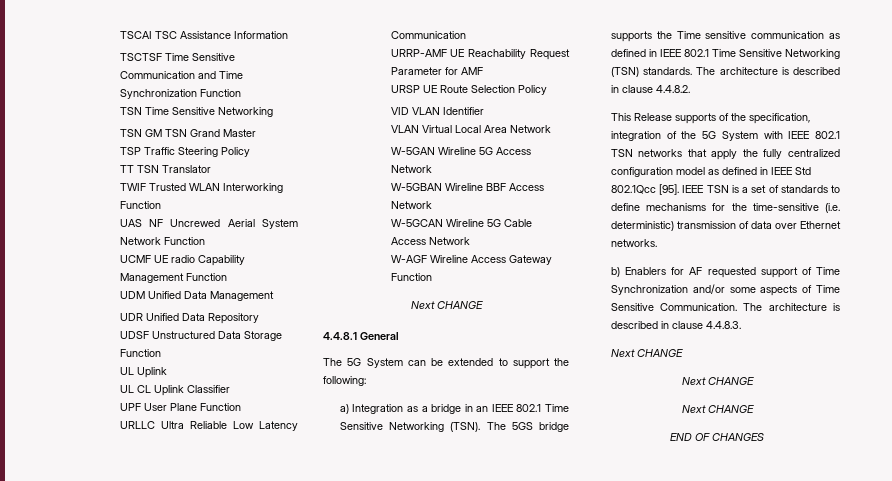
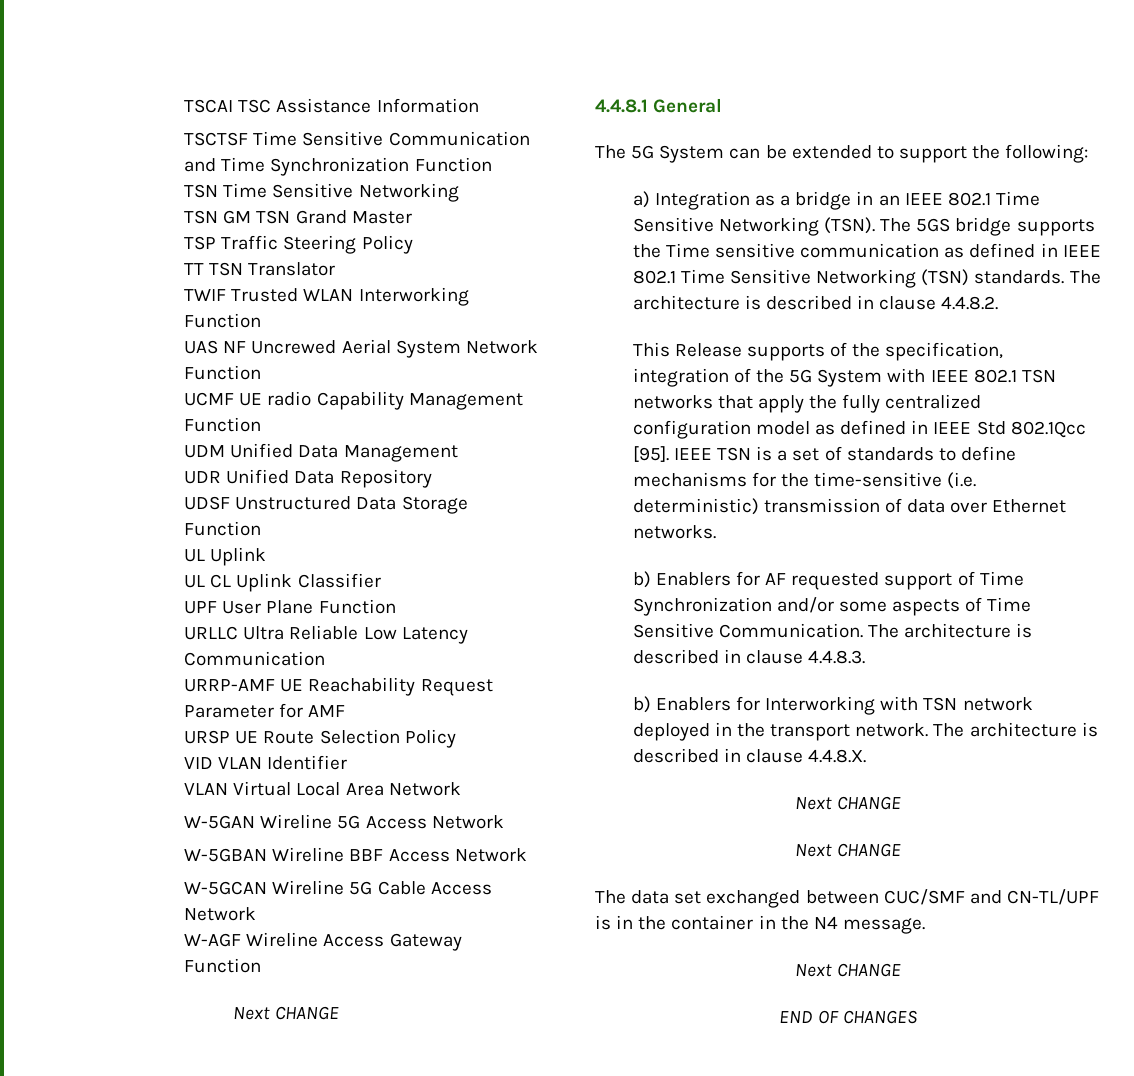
  The architecture is described in clause 4.4.8.3.
+ b) Enablers for Interworking with TSN network deployed in the transport network. The architecture is described in clause 4.4.8.X.
  Next CHANGE
  Next CHANGE
+ The data set exchanged between CUC/SMF and CN-TL/UPF is in the container in the N4 message.

